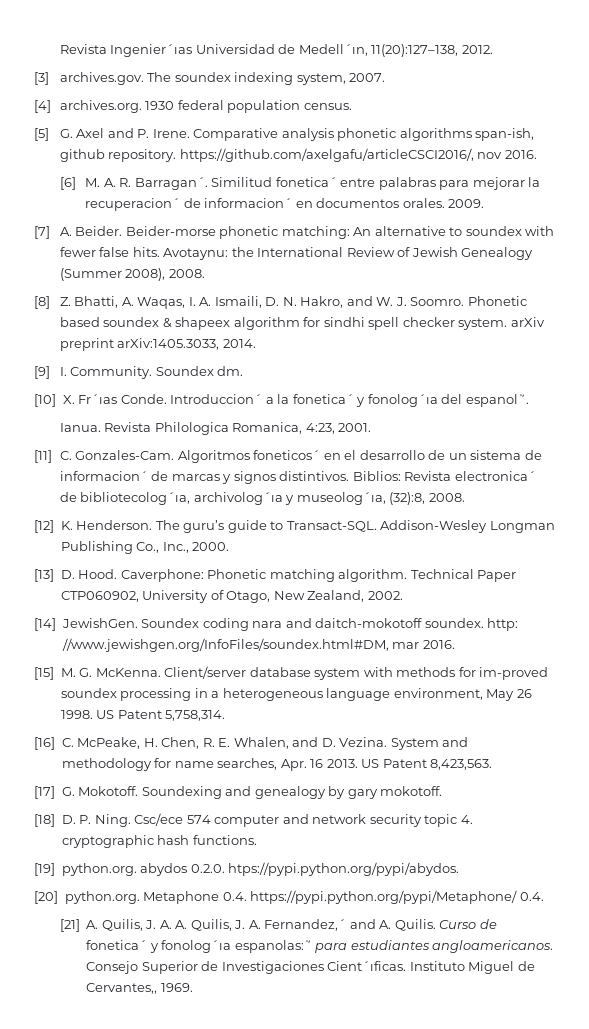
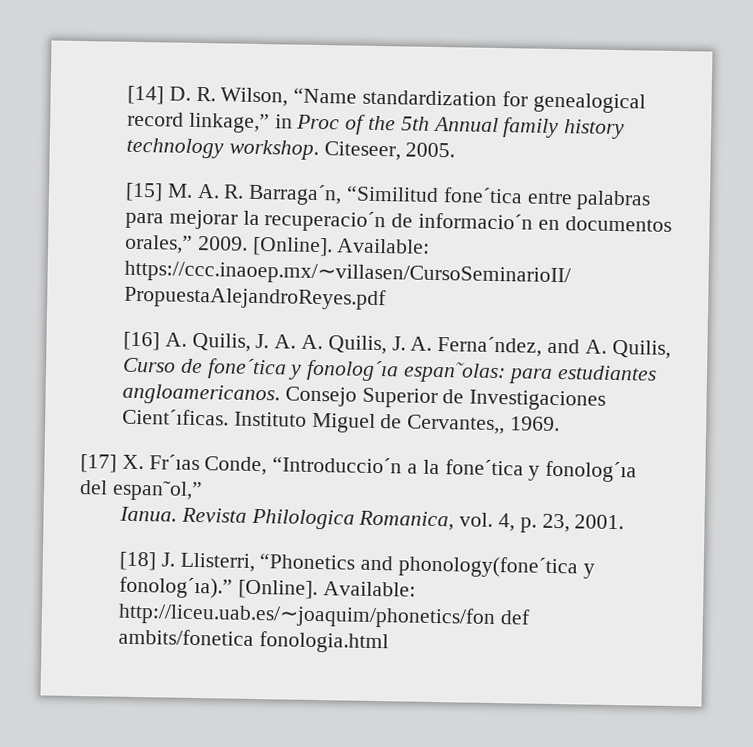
- Revista Ingenier´ıas Universidad de Medell´ın, 11(20):127–138, 2012.
- [3] archives.gov. The soundex indexing system, 2007.
- [4] archives.org. 1930 federal population census.
- [5] G. Axel and P. Irene. Comparative analysis phonetic algorithms span-ish, github repository. https://github.com/axelgafu/articleCSCI2016/, nov 2016.
- [6] M. A. R. Barragan´. Similitud fonetica´ entre palabras para mejorar la recuperacion´ de informacion´ en documentos orales. 2009.
- [7] A. Beider. Beider-morse phonetic matching: An alternative to soundex with fewer false hits. Avotaynu: the International Review of Jewish Genealogy (Summer 2008), 2008.
- [8] Z. Bhatti, A. Waqas, I. A. Ismaili, D. N. Hakro, and W. J. Soomro. Phonetic based soundex & shapeex algorithm for sindhi spell checker system. arXiv preprint arXiv:1405.3033, 2014.
- [9] I. Community. Soundex dm.
- [10] X. Fr´ıas Conde. Introduccion´ a la fonetica´ y fonolog´ıa del espanol˜.
- Ianua. Revista Philologica Romanica, 4:23, 2001.
- [11] C. Gonzales-Cam. Algoritmos foneticos´ en el desarrollo de un sistema de informacion´ de marcas y signos distintivos. Biblios: Revista electronica´ de bibliotecolog´ıa, archivolog´ıa y museolog´ıa, (32):8, 2008.
- [12] K. Henderson. The guru’s guide to Transact-SQL. Addison-Wesley Longman Publishing Co., Inc., 2000.
- [13] D. Hood. Caverphone: Phonetic matching algorithm. Technical Paper CTP060902, University of Otago, New Zealand, 2002.
- [14] JewishGen. Soundex coding nara and daitch-mokotoff soundex. http: //www.jewishgen.org/InfoFiles/soundex.html#DM, mar 2016.
- [15] M. G. McKenna. Client/server database system with methods for im-proved soundex processing in a heterogeneous language environment, May 26 1998. US Patent 5,758,314.
- [16] C. McPeake, H. Chen, R. E. Whalen, and D. Vezina. System and methodology for name searches, Apr. 16 2013. US Patent 8,423,563.
- [17] G. Mokotoff. Soundexing and genealogy by gary mokotoff.
- [18] D. P. Ning. Csc/ece 574 computer and network security topic 4. cryptographic hash functions.
- [19] python.org. abydos 0.2.0. htps://pypi.python.org/pypi/abydos.
- [20] python.org. Metaphone 0.4. https://pypi.python.org/pypi/Metaphone/ 0.4.
- [21] A. Quilis, J. A. A. Quilis, J. A. Fernandez,´ and A. Quilis. Curso de fonetica´ y fonolog´ıa espanolas:˜ para estudiantes angloamericanos.
+ [14] D. R. Wilson, “Name standardization for genealogical record linkage,” in Proc of the 5th Annual family history technology workshop. Citeseer, 2005.
+ [15] M. A. R. Barraga´n, “Similitud fone´tica entre palabras para mejorar la recuperacio´n de informacio´n en documentos orales,” 2009. [Online]. Available: https://ccc.inaoep.mx/∼villasen/CursoSeminarioII/ PropuestaAlejandroReyes.pdf
+ [16] A. Quilis, J. A. A. Quilis, J. A. Ferna´ndez, and A. Quilis, Curso de fone´tica y fonolog´ıa espan˜olas: para estudiantes angloamericanos.
+ [17] X. Fr´ıas Conde, “Introduccio´n a la fone´tica y fonolog´ıa del espan˜ol,”
+ Ianua. Revista Philologica Romanica, vol. 4, p. 23, 2001.
+ [18] J. Llisterri, “Phonetics and phonology(fone´tica y fonolog´ıa).” [Online]. Available: http://liceu.uab.es/∼joaquim/phonetics/fon def ambits/fonetica fonologia.html

